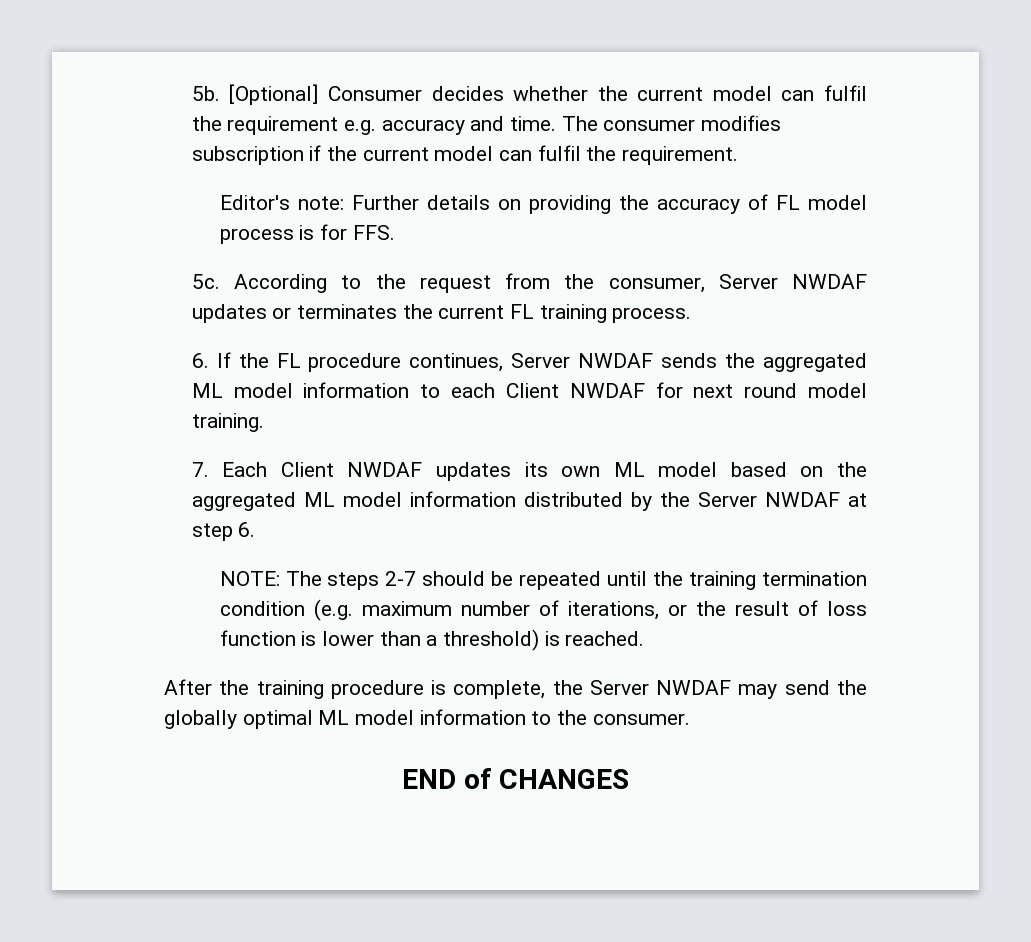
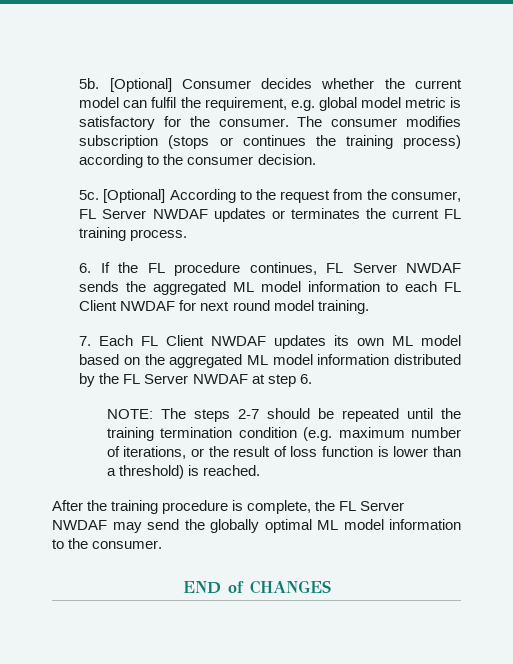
- [Optional] Consumer decides whether the current model can fulfil the requirement e.g. accuracy and time. The consumer modifies subscription if the current model can fulfil the requirement.
- Editor's note: Further details on providing the accuracy of FL model process is for FFS.
+ [Optional] Consumer decides whether the current model can fulfil the requirement, e.g. global model metric is satisfactory for the consumer. The consumer modifies subscription (stops or continues the training process) according to the consumer decision.
- According to the request from the consumer, Server NWDAF updates or terminates the current FL training process.
+ [Optional] According to the request from the consumer, FL Server NWDAF updates or terminates the current FL training process.
- 6. If the FL procedure continues, Server NWDAF sends the aggregated ML model information to each Client NWDAF for next round model training.
+ 6. If the FL procedure continues, FL Server NWDAF sends the aggregated ML model information to each FL Client NWDAF for next round model training.
- 7. Each Client NWDAF updates its own ML model based on the aggregated ML model information distributed by the Server NWDAF at step 6.
+ 7. Each FL Client NWDAF updates its own ML model based on the aggregated ML model information distributed by the FL Server NWDAF at step 6.
- After the training procedure is complete, the Server NWDAF may send the globally optimal ML model information to the consumer.
+ After the training procedure is complete, the FL Server NWDAF may send the globally optimal ML model information to the consumer.

